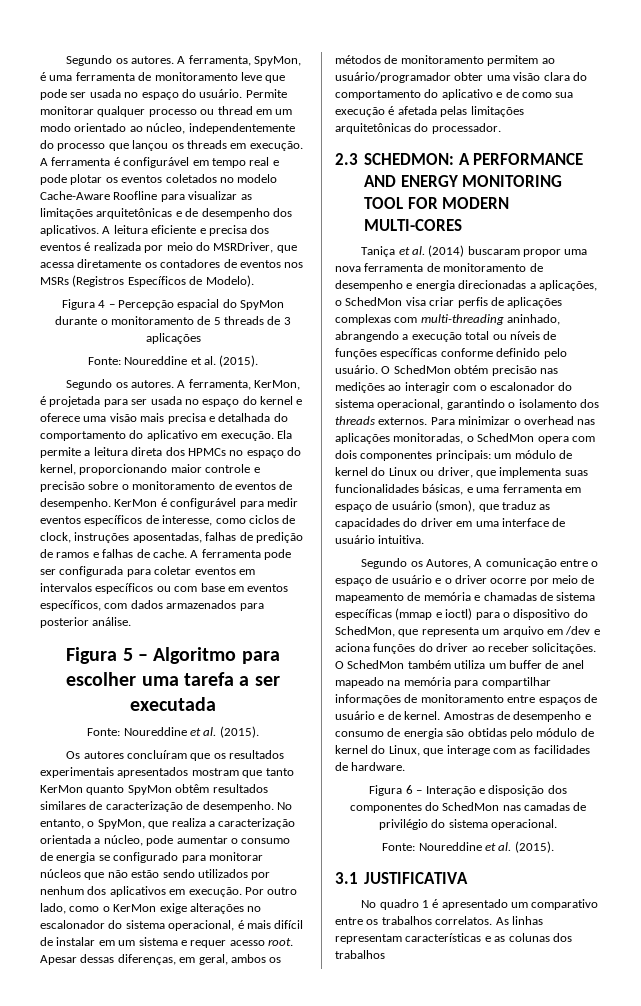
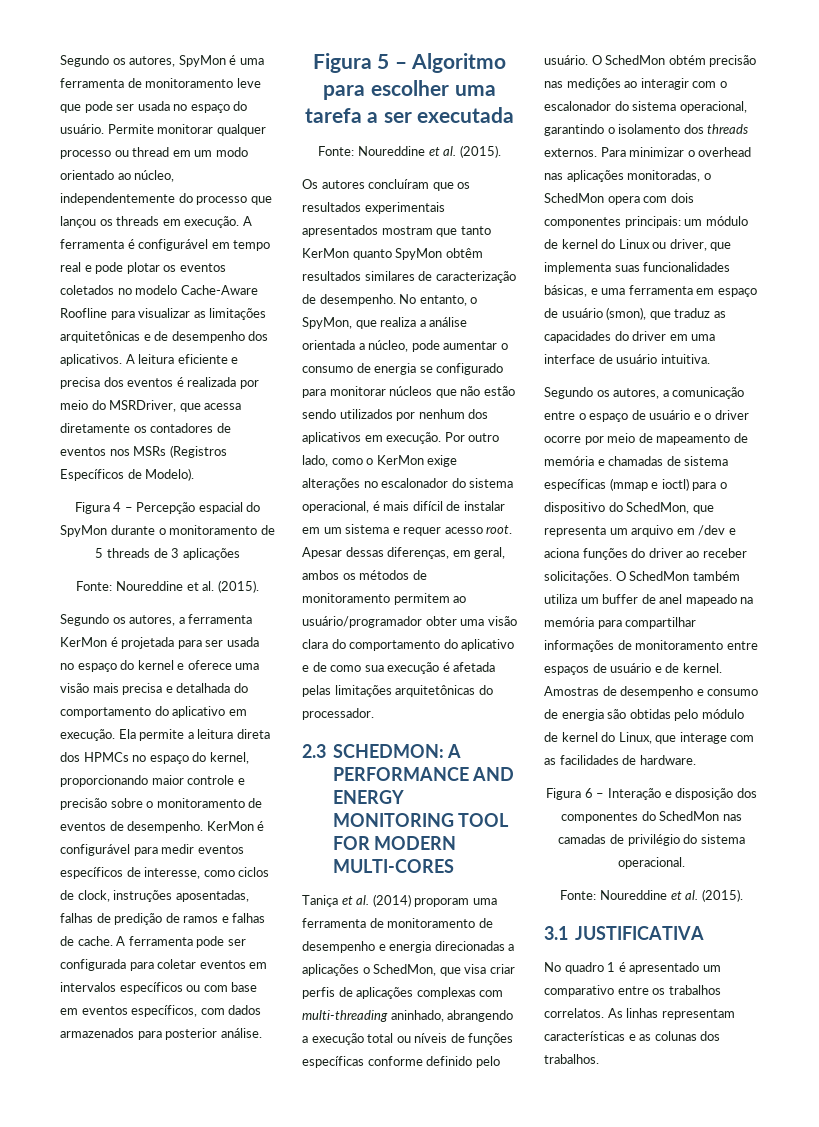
- Segundo os autores. A ferramenta, SpyMon, é uma ferramenta de monitoramento leve que pode ser usada no espaço do usuário.
+ Segundo os autores, SpyMon é uma ferramenta de monitoramento leve que pode ser usada no espaço do usuário.
- Segundo os autores. A ferramenta, KerMon, é projetada para ser usada no espaço do kernel e oferece uma visão mais precisa e detalhada do comportamento do aplicativo em execução.
+ Segundo os autores, a ferramenta KerMon é projetada para ser usada no espaço do kernel e oferece uma visão mais precisa e detalhada do comportamento do aplicativo em execução.
- No entanto, o SpyMon, que realiza a caracterização orientada a núcleo, pode aumentar o consumo de energia se configurado para monitorar núcleos que não estão sendo utilizados por nenhum dos aplicativos em execução.
+ No entanto, o SpyMon, que realiza a análise orientada a núcleo, pode aumentar o consumo de energia se configurado para monitorar núcleos que não estão sendo utilizados por nenhum dos aplicativos em execução.
- Taniça et al. (2014) buscaram propor uma nova ferramenta de monitoramento de desempenho e energia direcionadas a aplicações, o SchedMon visa criar perfis de aplicações complexas com multi-threading aninhado, abrangendo a execução total ou níveis de funções específicas conforme definido pelo usuário.
+ Taniça et al. (2014) proporam uma ferramenta de monitoramento de desempenho e energia direcionadas a aplicações o SchedMon, que visa criar perfis de aplicações complexas com multi-threading aninhado, abrangendo a execução total ou níveis de funções específicas conforme definido pelo usuário.
- Segundo os Autores, A comunicação entre o espaço de usuário e o driver ocorre por meio de mapeamento de memória e chamadas de sistema específicas (mmap e ioctl) para o dispositivo do SchedMon, que representa um arquivo em /dev e aciona funções do driver ao receber solicitações.
+ Segundo os autores, a comunicação entre o espaço de usuário e o driver ocorre por meio de mapeamento de memória e chamadas de sistema específicas (mmap e ioctl) para o dispositivo do SchedMon, que representa um arquivo em /dev e aciona funções do driver ao receber solicitações.
- As linhas representam características e as colunas dos trabalhos
+ As linhas representam características e as colunas dos trabalhos.

